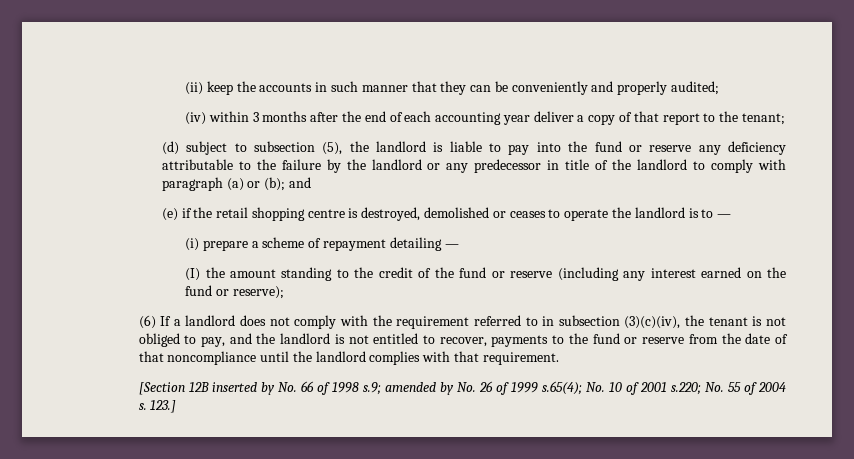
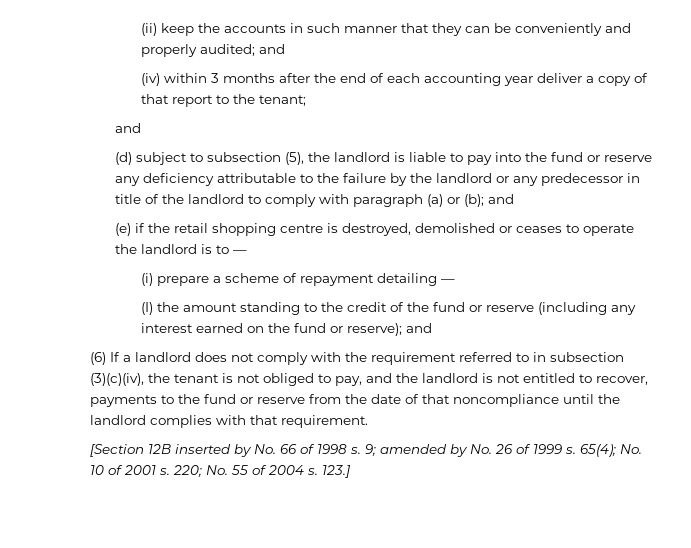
- (ii) keep the accounts in such manner that they can be conveniently and properly audited;
+ (ii) keep the accounts in such manner that they can be conveniently and properly audited; and
  (iv) within 3 months after the end of each accounting year deliver a copy of that report to the tenant;
+ and
- (I) the amount standing to the credit of the fund or reserve (including any interest earned on the fund or reserve);
+ (I) the amount standing to the credit of the fund or reserve (including any interest earned on the fund or reserve); and
- [Section 12B inserted by No. 66 of 1998 s.9; amended by No. 26 of 1999 s.65(4); No. 10 of 2001 s.220; No. 55 of 2004 s.
+ [Section 12B inserted by No. 66 of 1998 s. 9; amended by No. 26 of 1999 s. 65(4); No. 10 of 2001 s. 220; No. 55 of 2004 s.

